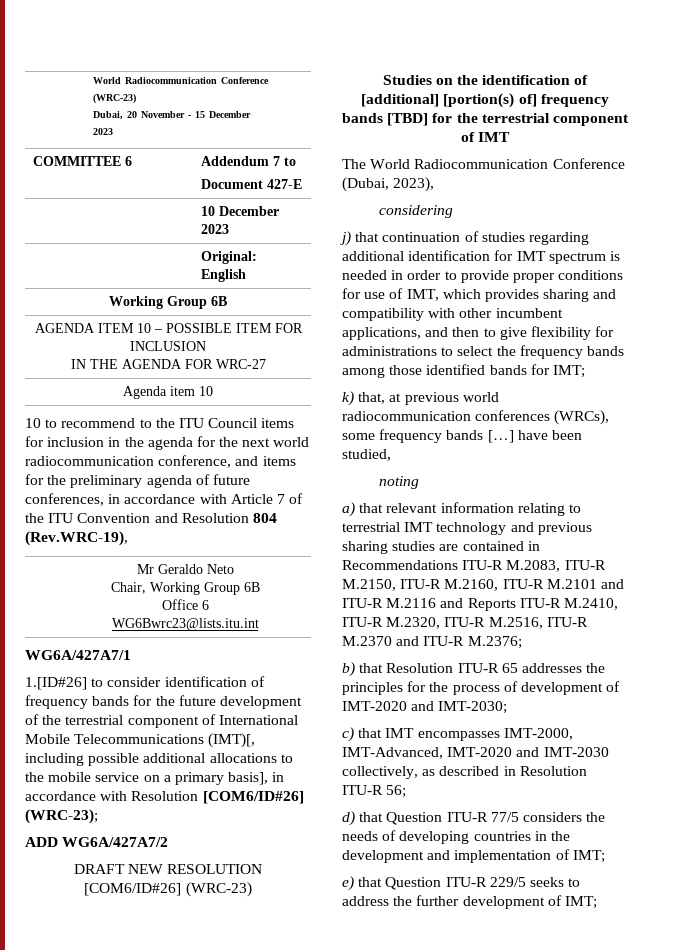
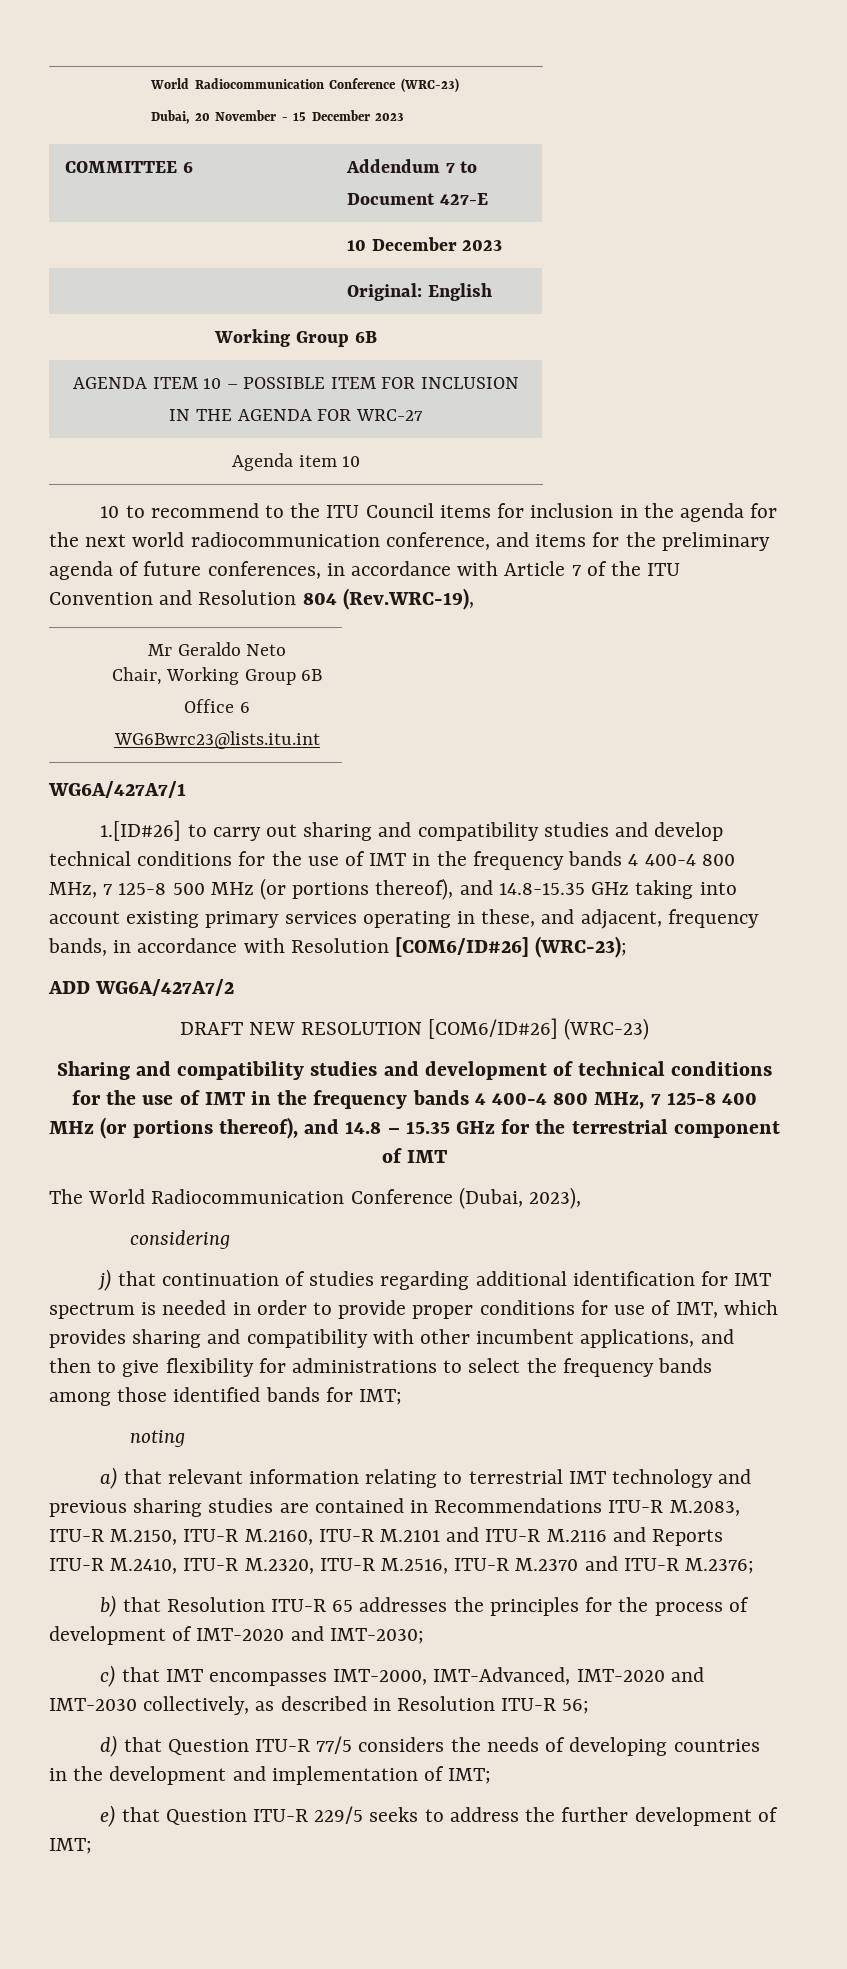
- 1.[ID#26] to consider identification of frequency bands for the future development of the terrestrial component of International Mobile Telecommunications (IMT)[, including possible additional allocations to the mobile service on a primary basis], in accordance with Resolution [COM6/ID#26] (WRC-23);
+ 1.[ID#26] to carry out sharing and compatibility studies and develop technical conditions for the use of IMT in the frequency bands 4 400-4 800 MHz, 7 125-8 500 MHz (or portions thereof), and 14.8-15.35 GHz taking into account existing primary services operating in these, and adjacent, frequency bands, in accordance with Resolution [COM6/ID#26] (WRC-23);
- Studies on the identification of [additional] [portion(s) of] frequency bands [TBD] for the terrestrial component of IMT
+ Sharing and compatibility studies and development of technical conditions for the use of IMT in the frequency bands 4 400-4 800 MHz, 7 125-8 400 MHz (or portions thereof), and 14.8 – 15.35 GHz for the terrestrial component of IMT
- k) that, at previous world radiocommunication conferences (WRCs), some frequency bands […] have been studied,

